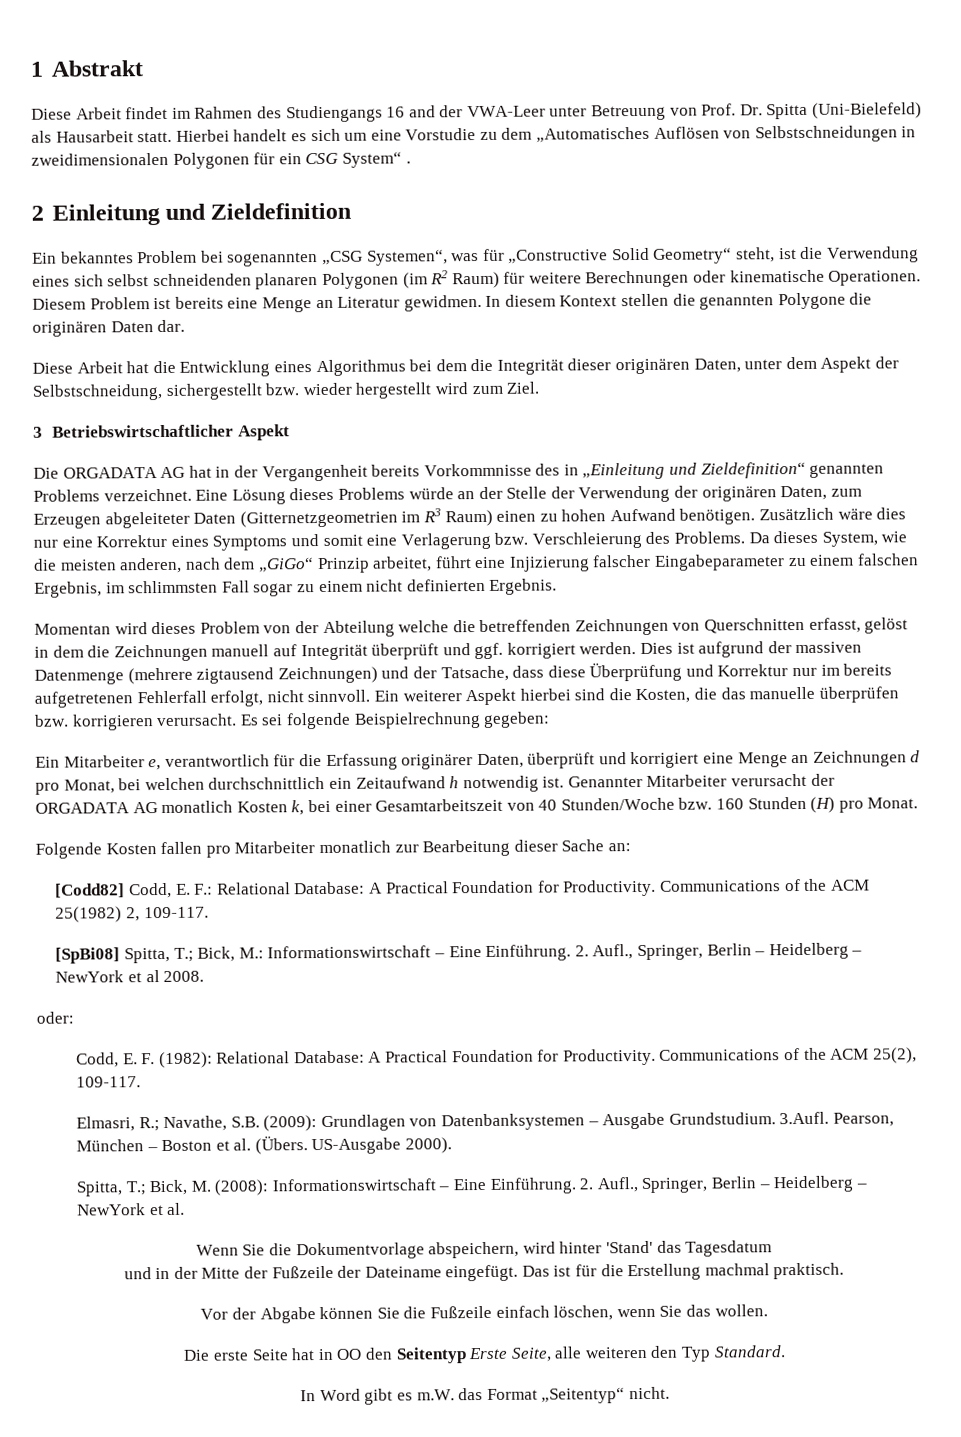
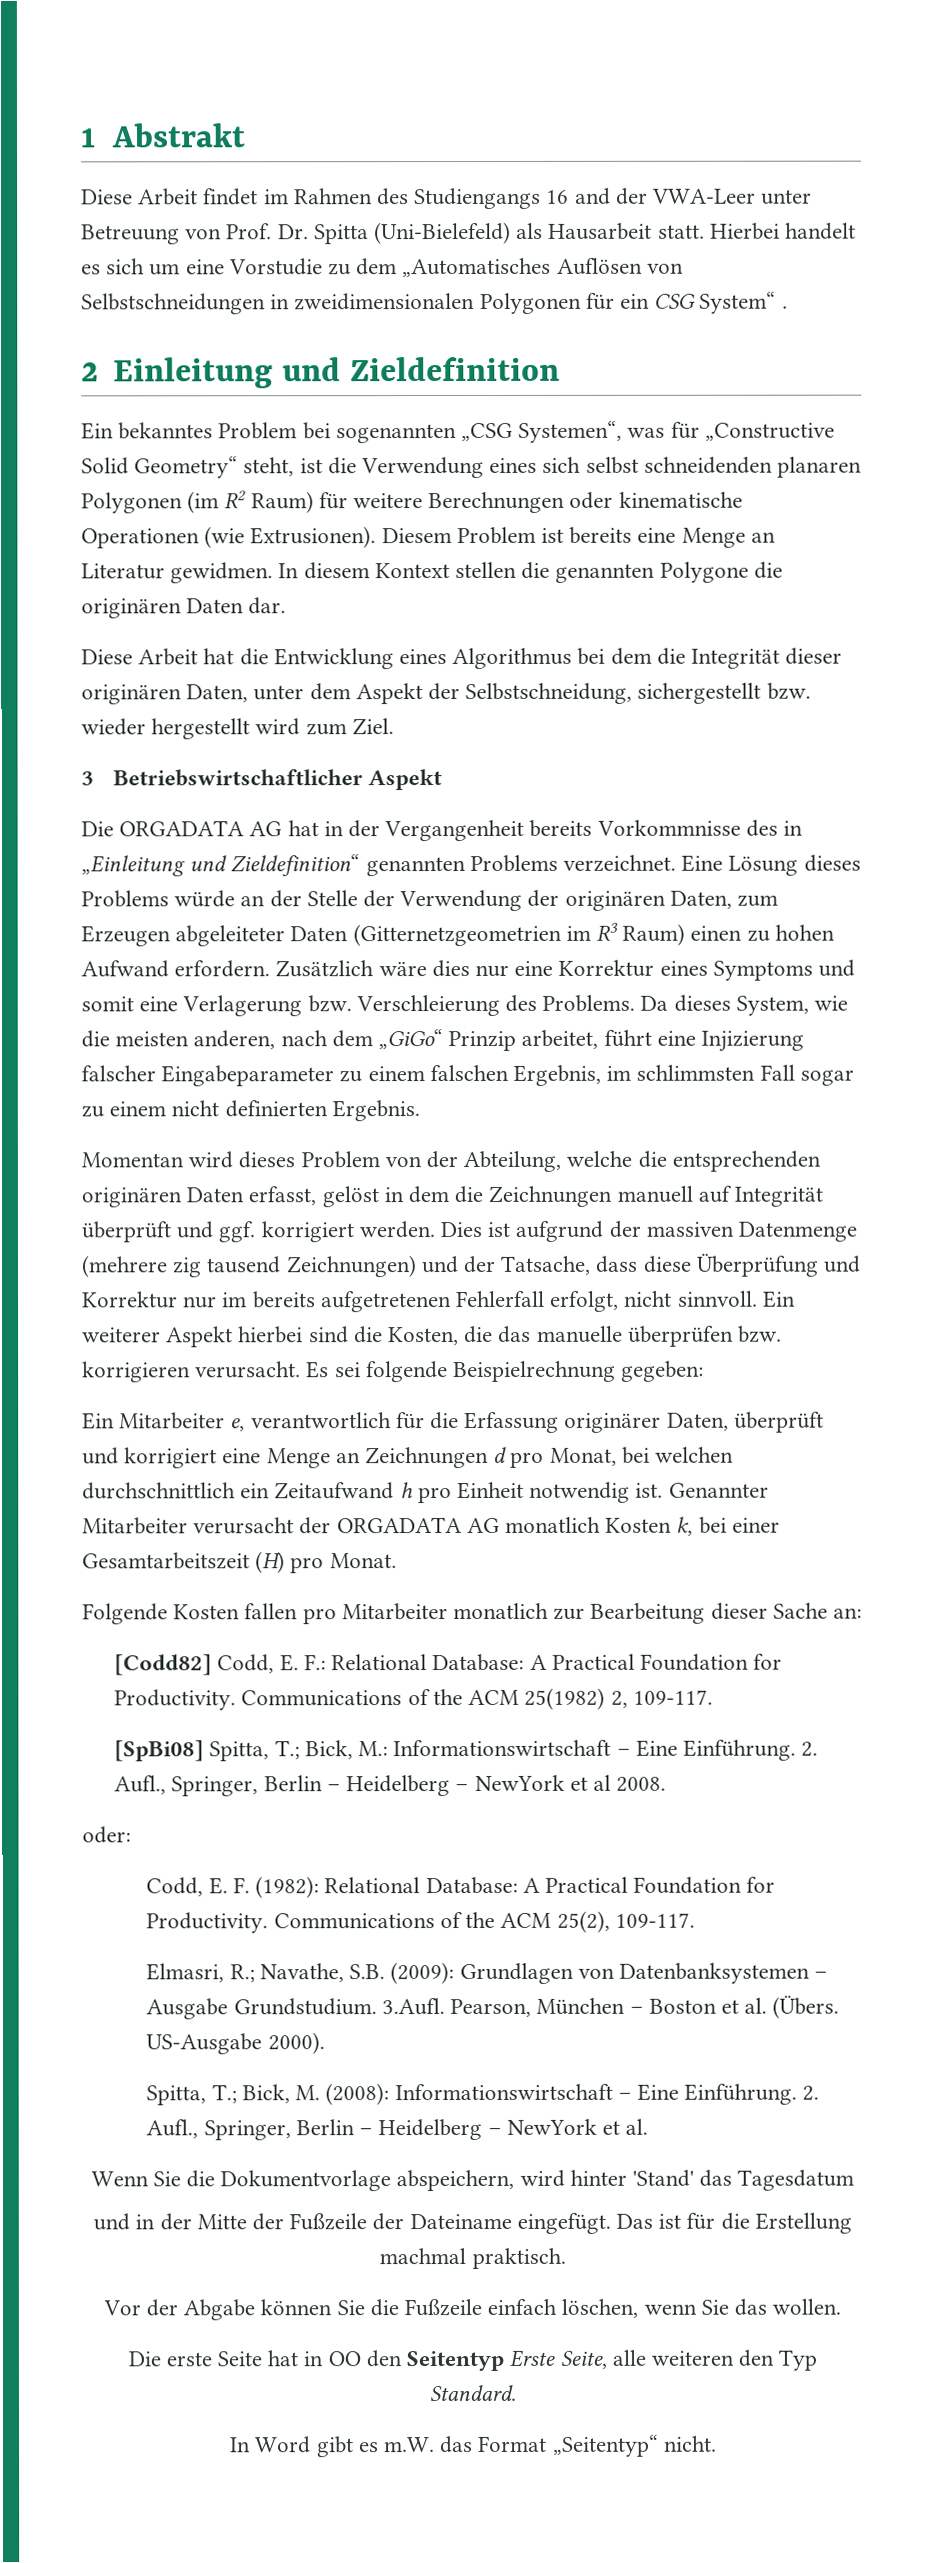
- Ein bekanntes Problem bei sogenannten „CSG Systemen“, was für „Constructive Solid Geometry“ steht, ist die Verwendung eines sich selbst schneidenden planaren Polygonen (im R2 Raum) für weitere Berechnungen oder kinematische Operationen.
+ Ein bekanntes Problem bei sogenannten „CSG Systemen“, was für „Constructive Solid Geometry“ steht, ist die Verwendung eines sich selbst schneidenden planaren Polygonen (im R2 Raum) für weitere Berechnungen oder kinematische Operationen (wie Extrusionen).
- Eine Lösung dieses Problems würde an der Stelle der Verwendung der originären Daten, zum Erzeugen abgeleiteter Daten (Gitternetzgeometrien im R3 Raum) einen zu hohen Aufwand benötigen.
+ Eine Lösung dieses Problems würde an der Stelle der Verwendung der originären Daten, zum Erzeugen abgeleiteter Daten (Gitternetzgeometrien im R3 Raum) einen zu hohen Aufwand erfordern.
- Momentan wird dieses Problem von der Abteilung welche die betreffenden Zeichnungen von Querschnitten erfasst, gelöst in dem die Zeichnungen manuell auf Integrität überprüft und ggf. korrigiert werden.
+ Momentan wird dieses Problem von der Abteilung, welche die entsprechenden originären Daten erfasst, gelöst in dem die Zeichnungen manuell auf Integrität überprüft und ggf. korrigiert werden.
- Dies ist aufgrund der massiven Datenmenge (mehrere zigtausend Zeichnungen) und der Tatsache, dass diese Überprüfung und Korrektur nur im bereits aufgetretenen Fehlerfall erfolgt, nicht sinnvoll.
+ Dies ist aufgrund der massiven Datenmenge (mehrere zig tausend Zeichnungen) und der Tatsache, dass diese Überprüfung und Korrektur nur im bereits aufgetretenen Fehlerfall erfolgt, nicht sinnvoll.
- Ein Mitarbeiter e, verantwortlich für die Erfassung originärer Daten, überprüft und korrigiert eine Menge an Zeichnungen d pro Monat, bei welchen durchschnittlich ein Zeitaufwand h notwendig ist.
+ Ein Mitarbeiter e, verantwortlich für die Erfassung originärer Daten, überprüft und korrigiert eine Menge an Zeichnungen d pro Monat, bei welchen durchschnittlich ein Zeitaufwand h pro Einheit notwendig ist.
- Genannter Mitarbeiter verursacht der ORGADATA AG monatlich Kosten k, bei einer Gesamtarbeitszeit von 40 Stunden/Woche bzw. 160 Stunden (H) pro Monat.
+ Genannter Mitarbeiter verursacht der ORGADATA AG monatlich Kosten k, bei einer Gesamtarbeitszeit (H) pro Monat.

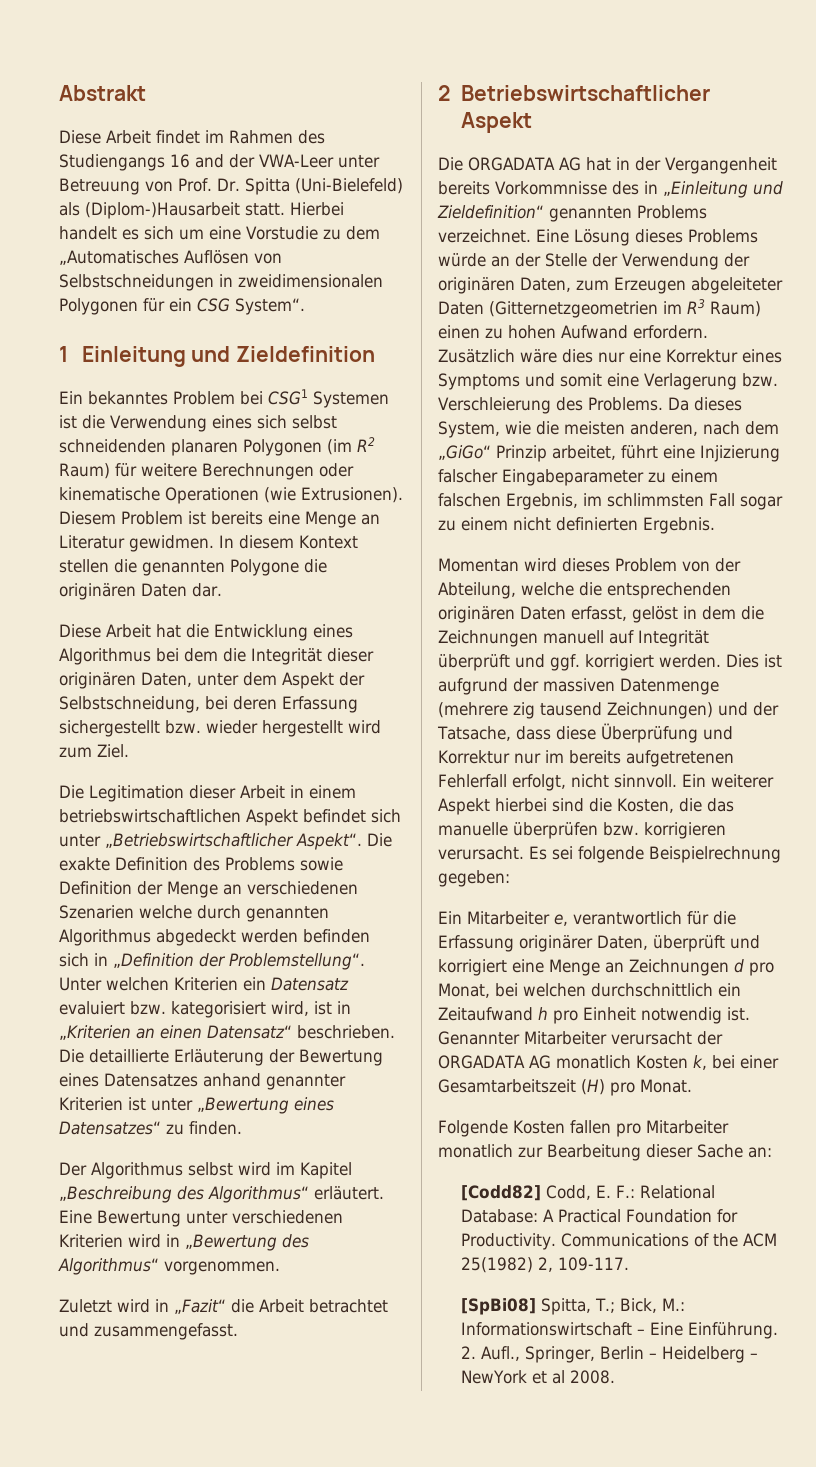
- 1 Abstrakt
+ Abstrakt
- Diese Arbeit findet im Rahmen des Studiengangs 16 and der VWA-Leer unter Betreuung von Prof. Dr. Spitta (Uni-Bielefeld) als Hausarbeit statt.
+ Diese Arbeit findet im Rahmen des Studiengangs 16 and der VWA-Leer unter Betreuung von Prof. Dr. Spitta (Uni-Bielefeld) als (Diplom-)Hausarbeit statt.
- Hierbei handelt es sich um eine Vorstudie zu dem „Automatisches Auflösen von Selbstschneidungen in zweidimensionalen Polygonen für ein CSG System“ .
- 2 Einleitung und Zieldefinition
+ Hierbei handelt es sich um eine Vorstudie zu dem „Automatisches Auflösen von Selbstschneidungen in zweidimensionalen Polygonen für ein CSG System“.
+ 1 Einleitung und Zieldefinition
- Ein bekanntes Problem bei sogenannten „CSG Systemen“, was für „Constructive Solid Geometry“ steht, ist die Verwendung eines sich selbst schneidenden planaren Polygonen (im R2 Raum) für weitere Berechnungen oder kinematische Operationen (wie Extrusionen).
+ Ein bekanntes Problem bei CSG1 Systemen ist die Verwendung eines sich selbst schneidenden planaren Polygonen (im R2 Raum) für weitere Berechnungen oder kinematische Operationen (wie Extrusionen).
- Diese Arbeit hat die Entwicklung eines Algorithmus bei dem die Integrität dieser originären Daten, unter dem Aspekt der Selbstschneidung, sichergestellt bzw. wieder hergestellt wird zum Ziel.
+ Diese Arbeit hat die Entwicklung eines Algorithmus bei dem die Integrität dieser originären Daten, unter dem Aspekt der Selbstschneidung, bei deren Erfassung sichergestellt bzw. wieder hergestellt wird zum Ziel.
- 3 Betriebswirtschaftlicher Aspekt
+ Die Legitimation dieser Arbeit in einem betriebswirtschaftlichen Aspekt befindet sich unter „Betriebswirtschaftlicher Aspekt“. Die exakte Definition des Problems sowie Definition der Menge an verschiedenen Szenarien welche durch genannten Algorithmus abgedeckt werden befinden sich in „Definition der Problemstellung“. Unter welchen Kriterien ein Datensatz evaluiert bzw. kategorisiert wird, ist in „Kriterien an einen Datensatz“ beschrieben. Die detaillierte Erläuterung der Bewertung eines Datensatzes anhand genannter Kriterien ist unter „Bewertung eines Datensatzes“ zu finden.
+ Der Algorithmus selbst wird im Kapitel „Beschreibung des Algorithmus“ erläutert. Eine Bewertung unter verschiedenen Kriterien wird in „Bewertung des Algorithmus“ vorgenommen.
+ Zuletzt wird in „Fazit“ die Arbeit betrachtet und zusammengefasst.
+ 2 Betriebswirtschaftlicher Aspekt
- oder:
- Codd, E. F. (1982): Relational Database: A Practical Foundation for Productivity. Communications of the ACM 25(2), 109-117.
- Elmasri, R.; Navathe, S.B. (2009): Grundlagen von Datenbanksystemen – Ausgabe Grundstudium. 3.Aufl. Pearson, München – Boston et al. (Übers. US-Ausgabe 2000).
- Spitta, T.; Bick, M. (2008): Informationswirtschaft – Eine Einführung. 2. Aufl., Springer, Berlin – Heidelberg – NewYork et al.
- Wenn Sie die Dokumentvorlage abspeichern, wird hinter 'Stand' das Tagesdatum
- und in der Mitte der Fußzeile der Dateiname eingefügt. Das ist für die Erstellung machmal praktisch.
- Vor der Abgabe können Sie die Fußzeile einfach löschen, wenn Sie das wollen.
- Die erste Seite hat in OO den Seitentyp Erste Seite, alle weiteren den Typ Standard.
- In Word gibt es m.W. das Format „Seitentyp“ nicht.

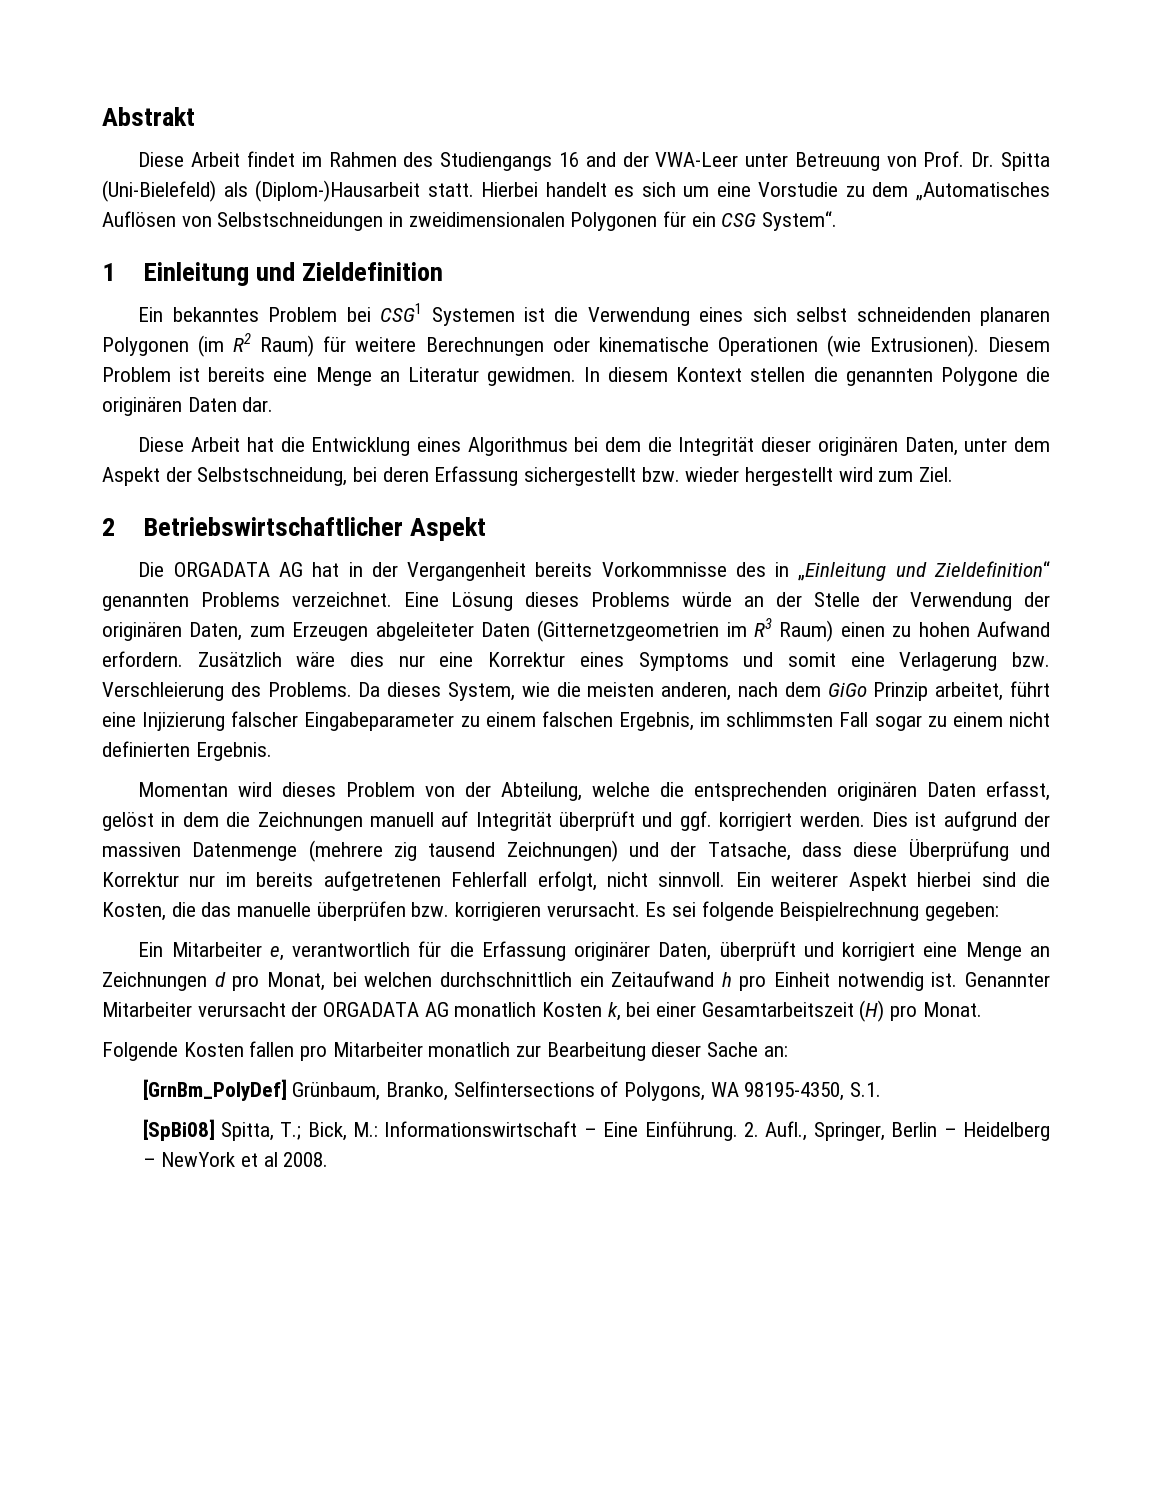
- Die Legitimation dieser Arbeit in einem betriebswirtschaftlichen Aspekt befindet sich unter „Betriebswirtschaftlicher Aspekt“. Die exakte Definition des Problems sowie Definition der Menge an verschiedenen Szenarien welche durch genannten Algorithmus abgedeckt werden befinden sich in „Definition der Problemstellung“. Unter welchen Kriterien ein Datensatz evaluiert bzw. kategorisiert wird, ist in „Kriterien an einen Datensatz“ beschrieben. Die detaillierte Erläuterung der Bewertung eines Datensatzes anhand genannter Kriterien ist unter „Bewertung eines Datensatzes“ zu finden.
- Der Algorithmus selbst wird im Kapitel „Beschreibung des Algorithmus“ erläutert. Eine Bewertung unter verschiedenen Kriterien wird in „Bewertung des Algorithmus“ vorgenommen.
- Zuletzt wird in „Fazit“ die Arbeit betrachtet und zusammengefasst.
- Da dieses System, wie die meisten anderen, nach dem „GiGo“ Prinzip arbeitet, führt eine Injizierung falscher Eingabeparameter zu einem falschen Ergebnis, im schlimmsten Fall sogar zu einem nicht definierten Ergebnis.
+ Da dieses System, wie die meisten anderen, nach dem GiGo Prinzip arbeitet, führt eine Injizierung falscher Eingabeparameter zu einem falschen Ergebnis, im schlimmsten Fall sogar zu einem nicht definierten Ergebnis.
- [Codd82] Codd, E. F.: Relational Database: A Practical Foundation for Productivity. Communications of the ACM 25(1982) 2, 109-117.
+ [GrnBm_PolyDef] Grünbaum, Branko, Selfintersections of Polygons, WA 98195-4350, S.1.

